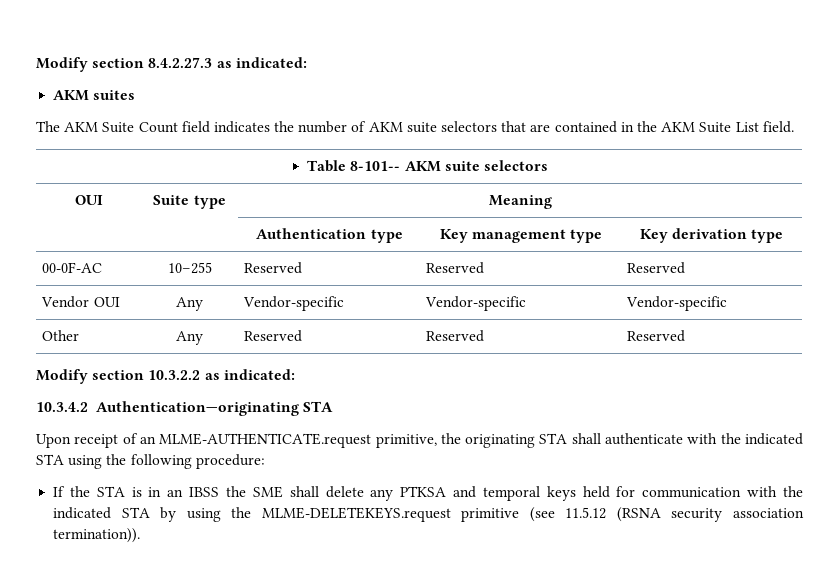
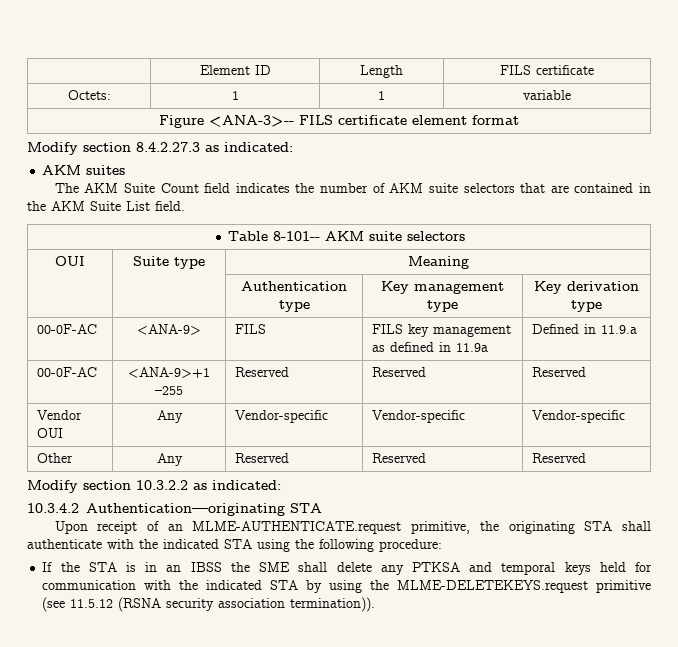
+ | Element ID | Length | FILS certificate
+ Octets: | 1 | 1 | variable
+ Figure <ANA-3>-- FILS certificate element format
- 00-0F-AC | 10–255 | Reserved | Reserved | Reserved
+ 00-0F-AC | <ANA-9> | FILS | FILS key management as defined in 11.9a | Defined in 11.9.a
+ 00-0F-AC | <ANA-9>+1 –255 | Reserved | Reserved | Reserved

